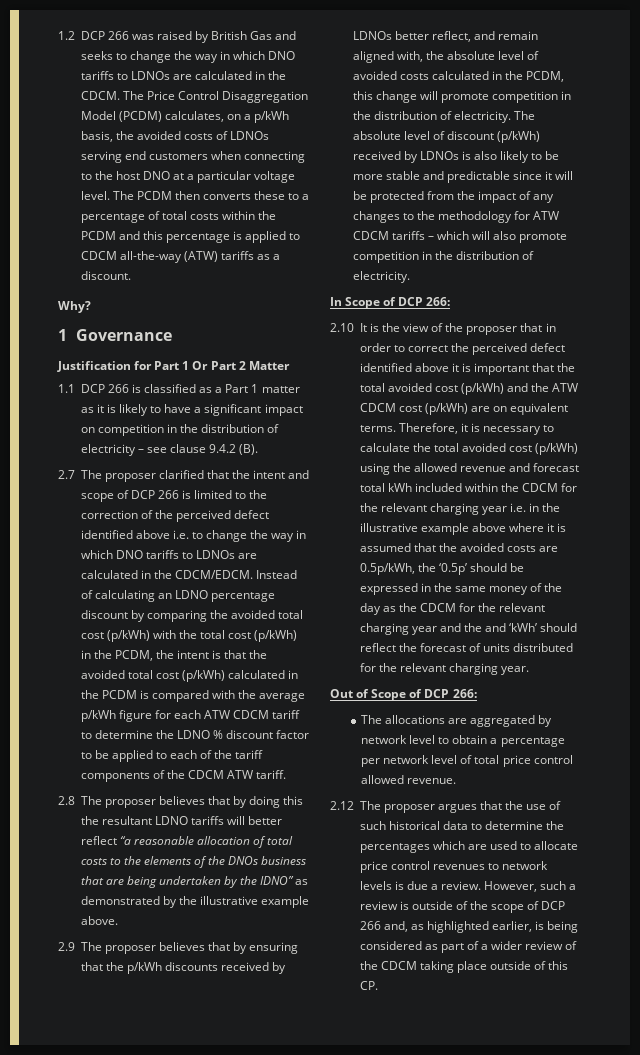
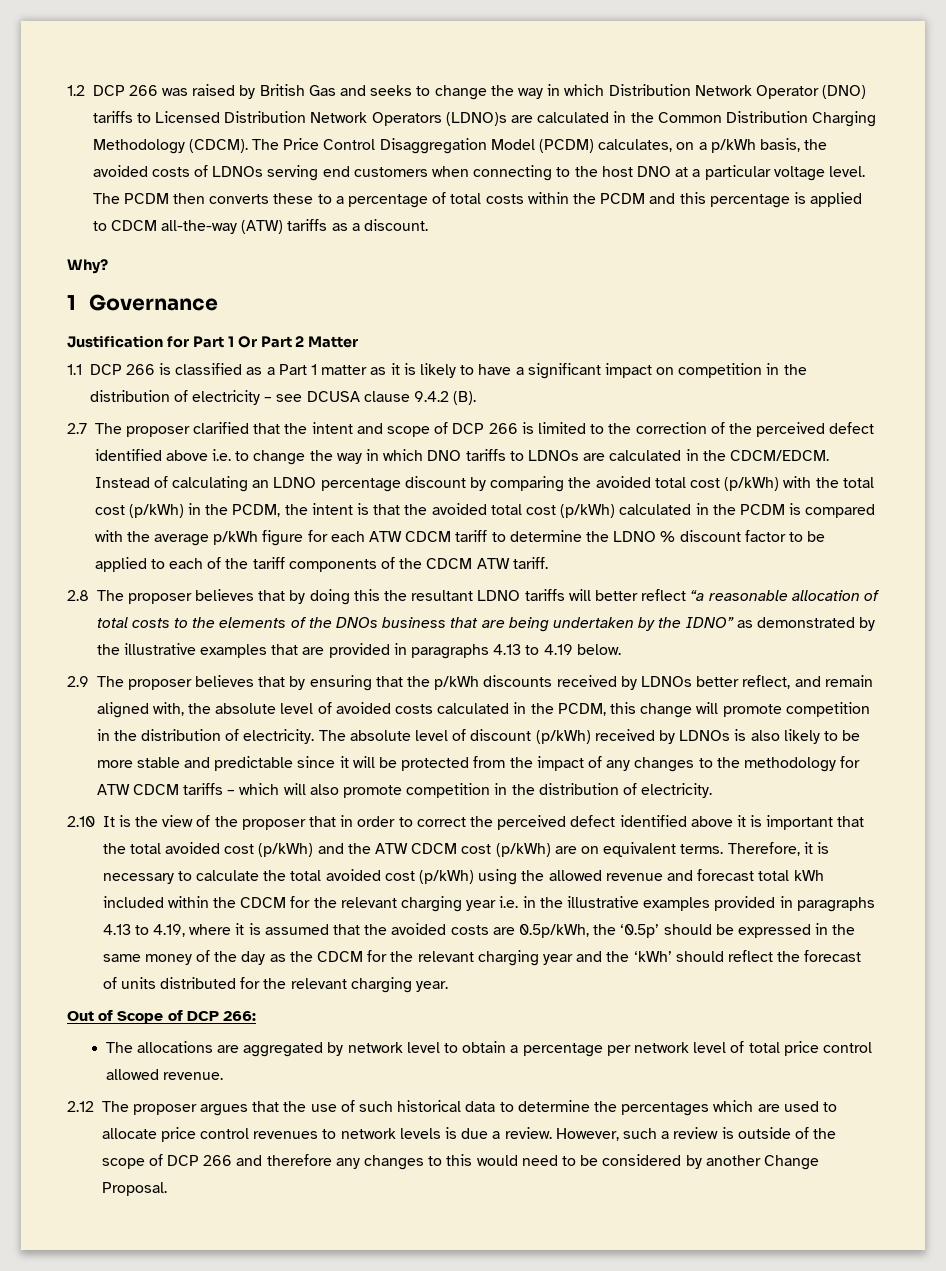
- 1.2 DCP 266 was raised by British Gas and seeks to change the way in which DNO tariffs to LDNOs are calculated in the CDCM.
+ 1.2 DCP 266 was raised by British Gas and seeks to change the way in which Distribution Network Operator (DNO) tariffs to Licensed Distribution Network Operators (LDNO)s are calculated in the Common Distribution Charging Methodology (CDCM).
- 1.1 DCP 266 is classified as a Part 1 matter as it is likely to have a significant impact on competition in the distribution of electricity – see clause 9.4.2 (B).
+ 1.1 DCP 266 is classified as a Part 1 matter as it is likely to have a significant impact on competition in the distribution of electricity – see DCUSA clause 9.4.2 (B).
- 2.8 The proposer believes that by doing this the resultant LDNO tariffs will better reflect “a reasonable allocation of total costs to the elements of the DNOs business that are being undertaken by the IDNO” as demonstrated by the illustrative example above.
+ 2.8 The proposer believes that by doing this the resultant LDNO tariffs will better reflect “a reasonable allocation of total costs to the elements of the DNOs business that are being undertaken by the IDNO” as demonstrated by the illustrative examples that are provided in paragraphs 4.13 to 4.19 below.
- In Scope of DCP 266:
- Therefore, it is necessary to calculate the total avoided cost (p/kWh) using the allowed revenue and forecast total kWh included within the CDCM for the relevant charging year i.e. in the illustrative example above where it is assumed that the avoided costs are 0.5p/kWh, the ‘0.5p’ should be expressed in the same money of the day as the CDCM for the relevant charging year and the and ‘kWh’ should reflect the forecast of units distributed for the relevant charging year.
+ Therefore, it is necessary to calculate the total avoided cost (p/kWh) using the allowed revenue and forecast total kWh included within the CDCM for the relevant charging year i.e. in the illustrative examples provided in paragraphs 4.13 to 4.19, where it is assumed that the avoided costs are 0.5p/kWh, the ‘0.5p’ should be expressed in the same money of the day as the CDCM for the relevant charging year and the ‘kWh’ should reflect the forecast of units distributed for the relevant charging year.
- However, such a review is outside of the scope of DCP 266 and, as highlighted earlier, is being considered as part of a wider review of the CDCM taking place outside of this CP.
+ However, such a review is outside of the scope of DCP 266 and therefore any changes to this would need to be considered by another Change Proposal.

